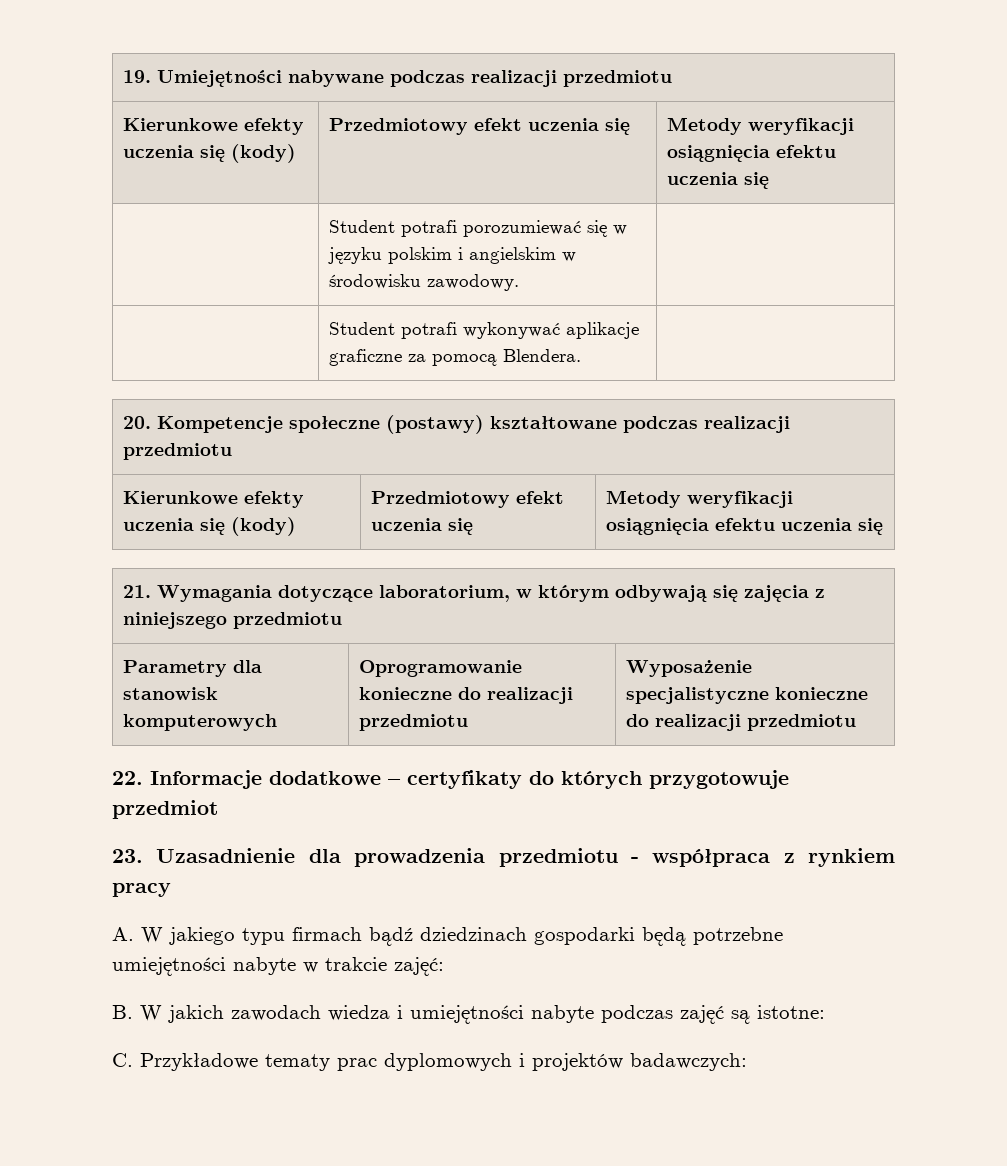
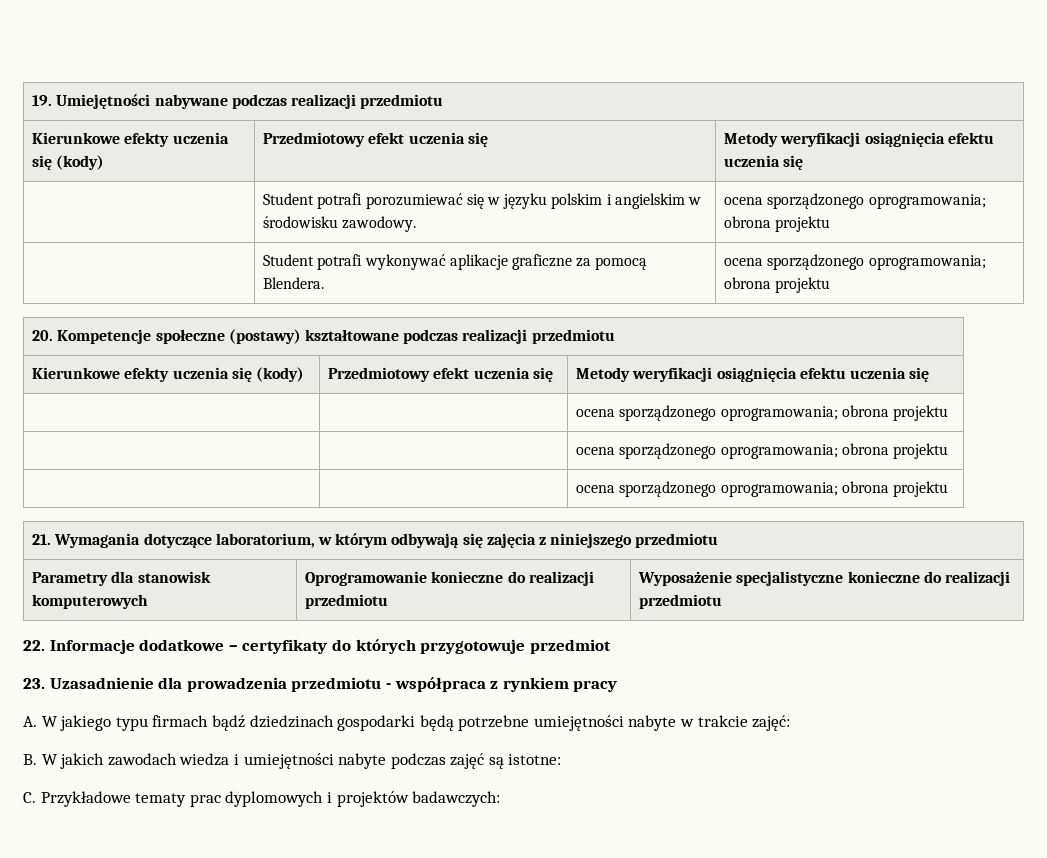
- | Student potrafi porozumiewać się w języku polskim i angielskim w środowisku zawodowy. |
+ | Student potrafi porozumiewać się w języku polskim i angielskim w środowisku zawodowy. | ocena sporządzonego oprogramowania; obrona projektu
- | Student potrafi wykonywać aplikacje graficzne za pomocą Blendera. |
+ | Student potrafi wykonywać aplikacje graficzne za pomocą Blendera. | ocena sporządzonego oprogramowania; obrona projektu
  20. Kompetencje społeczne (postawy) kształtowane podczas realizacji przedmiotu
  Kierunkowe efekty uczenia się (kody) | Przedmiotowy efekt uczenia się | Metody weryfikacji osiągnięcia efektu uczenia się
+ | | ocena sporządzonego oprogramowania; obrona projektu
+ | | ocena sporządzonego oprogramowania; obrona projektu
+ | | ocena sporządzonego oprogramowania; obrona projektu

